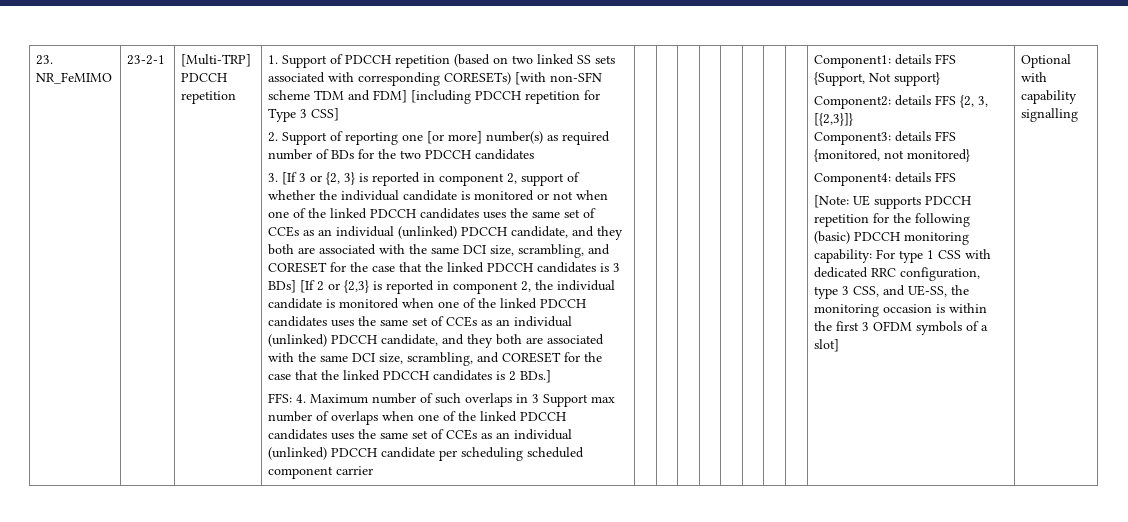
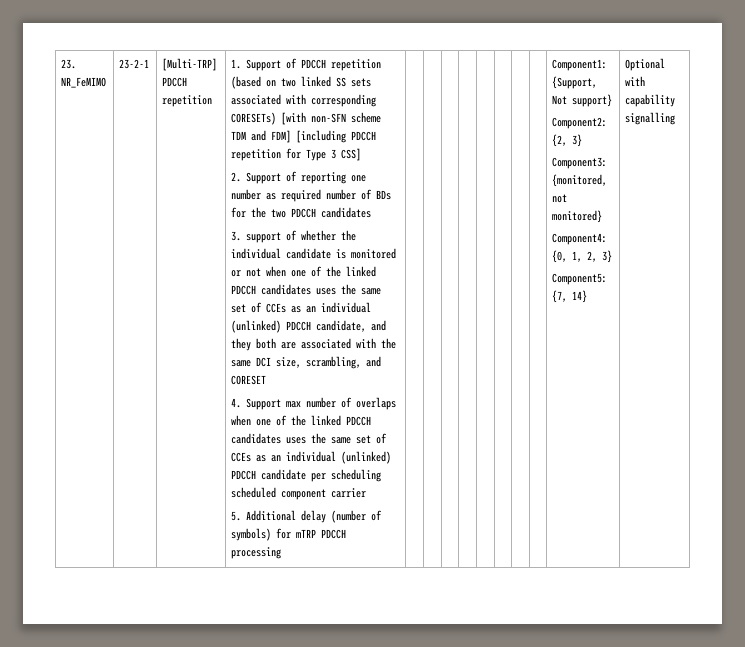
- 2. Support of reporting one [or more] number(s) as required number of BDs for the two PDCCH candidates
+ 2. Support of reporting one number as required number of BDs for the two PDCCH candidates
- 3. [If 3 or {2, 3} is reported in component 2, support of whether the individual candidate is monitored or not when one of the linked PDCCH candidates uses the same set of CCEs as an individual (unlinked) PDCCH candidate, and they both are associated with the same DCI size, scrambling, and CORESET for the case that the linked PDCCH candidates is 3 BDs] [If 2 or {2,3} is reported in component 2, the individual candidate is monitored when one of the linked PDCCH candidates uses the same set of CCEs as an individual (unlinked) PDCCH candidate, and they both are associated with the same DCI size, scrambling, and CORESET for the case that the linked PDCCH candidates is 2 BDs.]
- FFS: 4. Maximum number of such overlaps in 3 Support max number of overlaps when one of the linked PDCCH candidates uses the same set of CCEs as an individual (unlinked) PDCCH candidate per scheduling scheduled component carrier
+ 3. support of whether the individual candidate is monitored or not when one of the linked PDCCH candidates uses the same set of CCEs as an individual (unlinked) PDCCH candidate, and they both are associated with the same DCI size, scrambling, and CORESET
+ 4. Support max number of overlaps when one of the linked PDCCH candidates uses the same set of CCEs as an individual (unlinked) PDCCH candidate per scheduling scheduled component carrier
+ 5. Additional delay (number of symbols) for mTRP PDCCH processing
- Component1: details FFS {Support, Not support}
+ Component1: {Support, Not support}
- Component2: details FFS {2, 3, [{2,3}]}
+ Component2: {2, 3}
- Component3: details FFS {monitored, not monitored}
+ Component3: {monitored, not monitored}
- Component4: details FFS
- [Note: UE supports PDCCH repetition for the following (basic) PDCCH monitoring capability: For type 1 CSS with dedicated RRC configuration, type 3 CSS, and UE-SS, the monitoring occasion is within the first 3 OFDM symbols of a slot]
+ Component4: {0, 1, 2, 3}
+ Component5: {7, 14}

